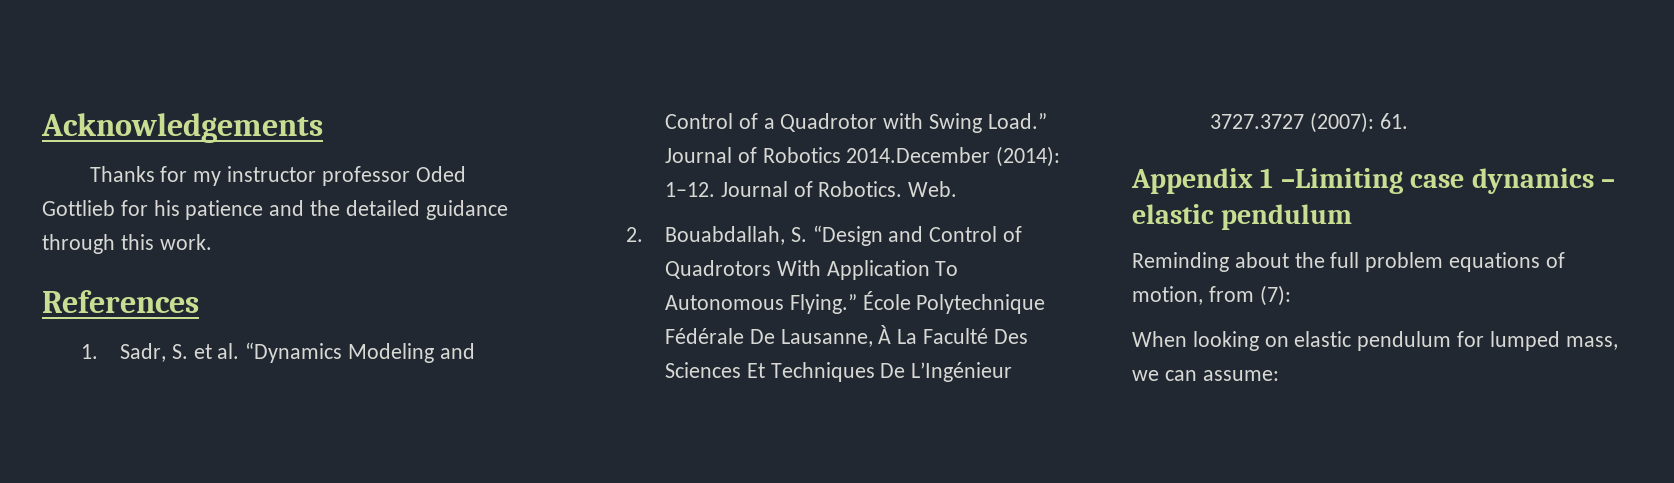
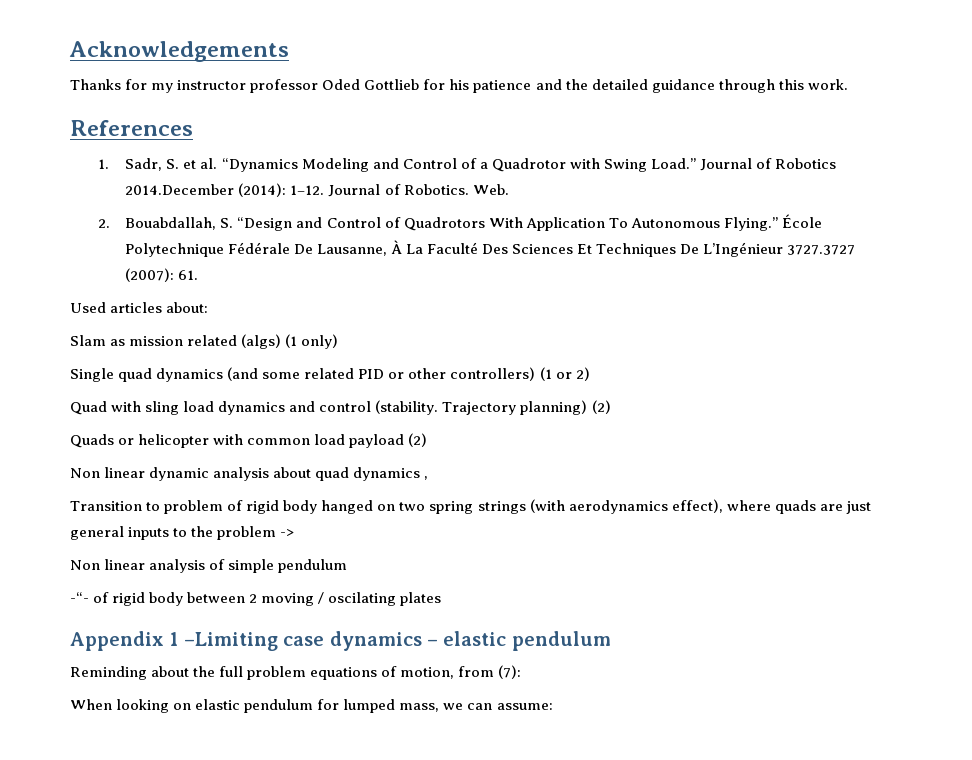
+ Used articles about:
+ Slam as mission related (algs) (1 only)
+ Single quad dynamics (and some related PID or other controllers) (1 or 2)
+ Quad with sling load dynamics and control (stability. Trajectory planning) (2)
+ Quads or helicopter with common load payload (2)
+ Non linear dynamic analysis about quad dynamics ,
+ Transition to problem of rigid body hanged on two spring strings (with aerodynamics effect), where quads are just general inputs to the problem ->
+ Non linear analysis of simple pendulum
+ -“- of rigid body between 2 moving / oscilating plates

